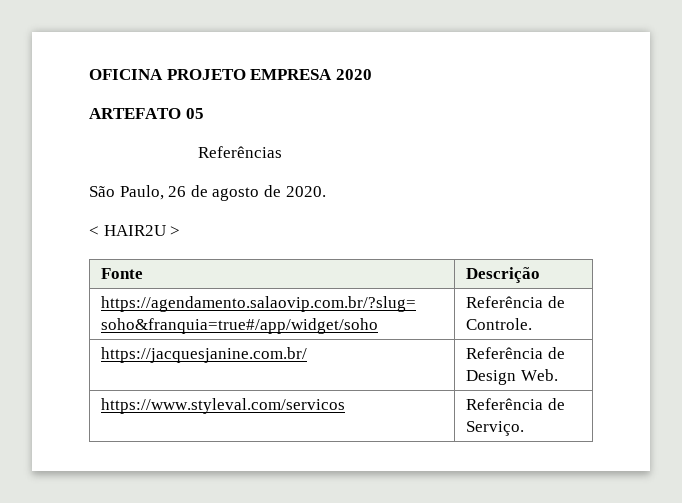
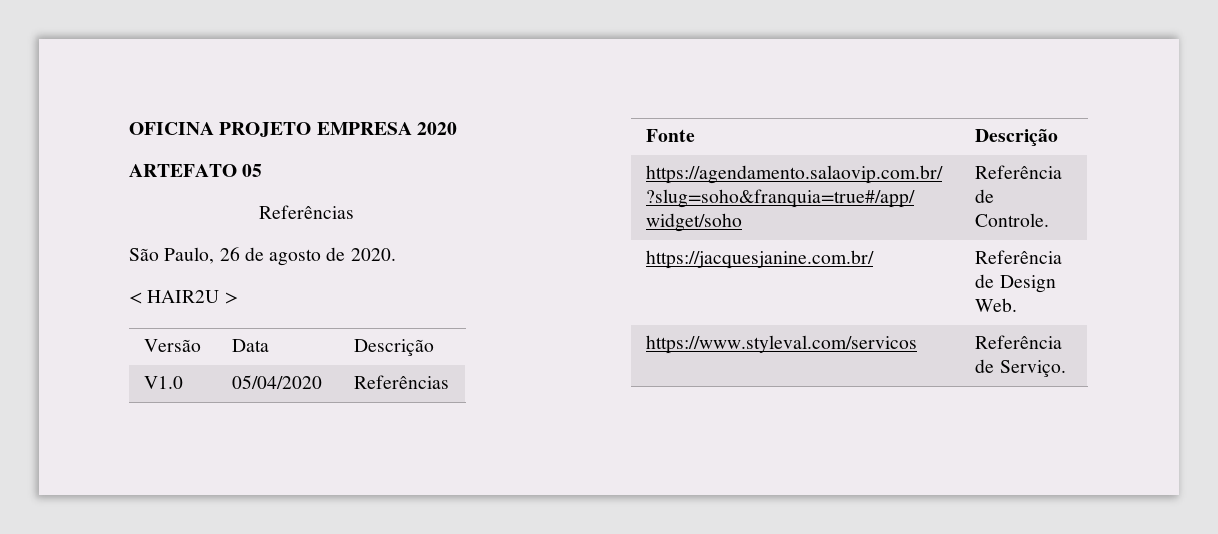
+ Versão | Data | Descrição
+ V1.0 | 05/04/2020 | Referências

